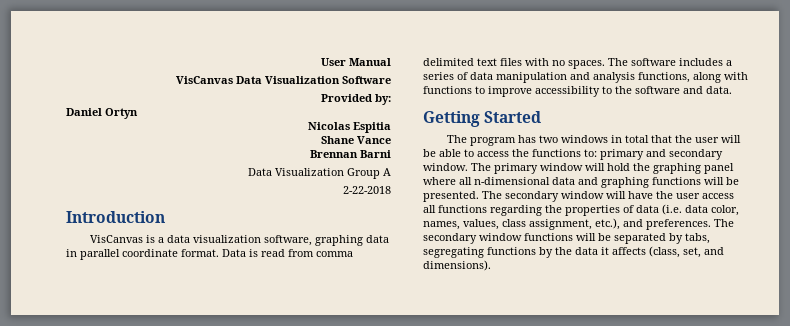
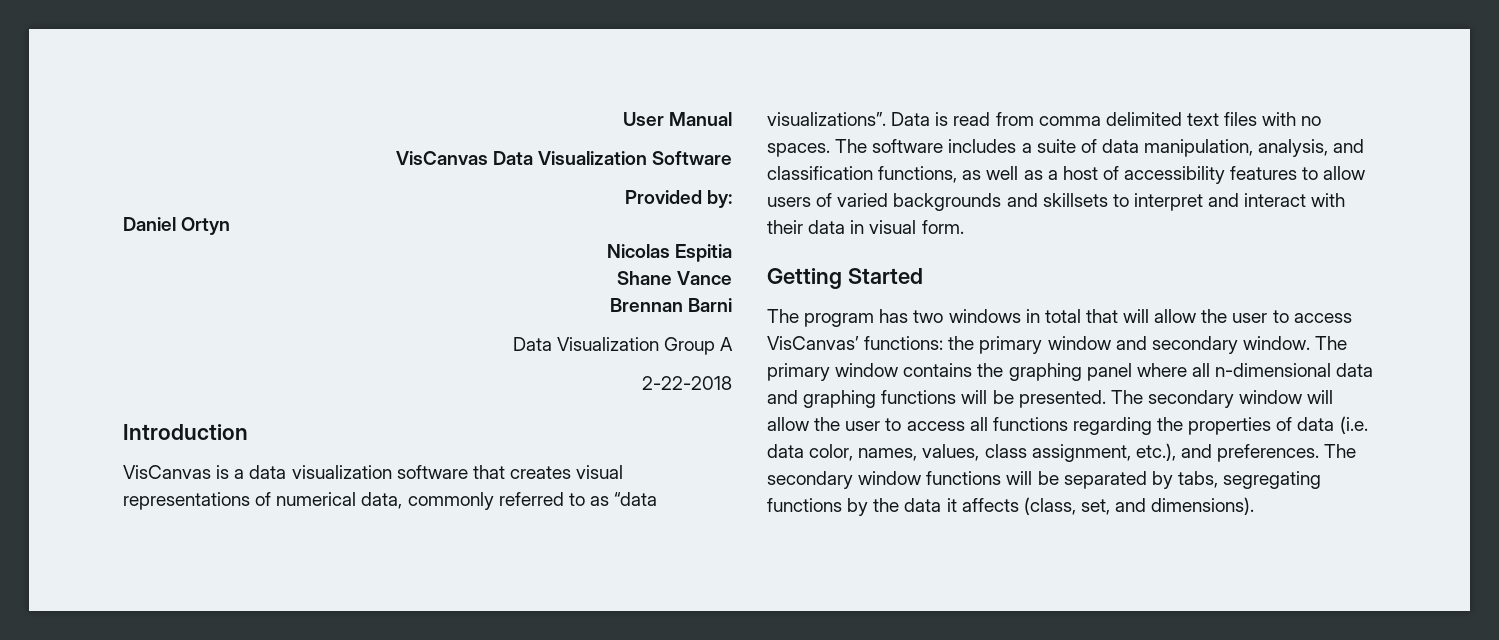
- VisCanvas is a data visualization software, graphing data in parallel coordinate format.
+ VisCanvas is a data visualization software that creates visual representations of numerical data, commonly referred to as “data visualizations”.
- The software includes a series of data manipulation and analysis functions, along with functions to improve accessibility to the software and data.
+ The software includes a suite of data manipulation, analysis, and classification functions, as well as a host of accessibility features to allow users of varied backgrounds and skillsets to interpret and interact with their data in visual form.
- The program has two windows in total that the user will be able to access the functions to: primary and secondary window.
+ The program has two windows in total that will allow the user to access VisCanvas’ functions: the primary window and secondary window.
- The primary window will hold the graphing panel where all n-dimensional data and graphing functions will be presented.
+ The primary window contains the graphing panel where all n-dimensional data and graphing functions will be presented.
- The secondary window will have the user access all functions regarding the properties of data (i.e. data color, names, values, class assignment, etc.), and preferences.
+ The secondary window will allow the user to access all functions regarding the properties of data (i.e. data color, names, values, class assignment, etc.), and preferences.

